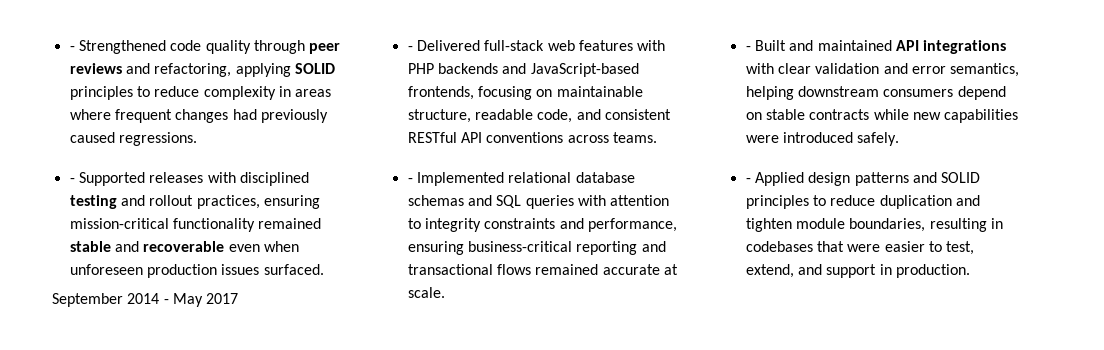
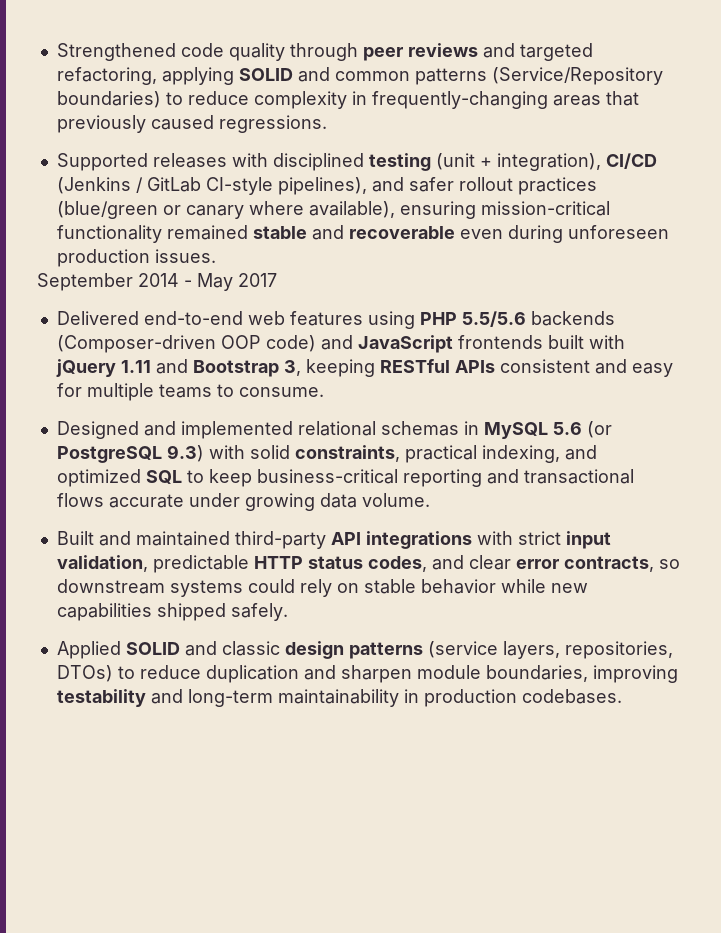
- - Strengthened code quality through peer reviews and refactoring, applying SOLID principles to reduce complexity in areas where frequent changes had previously caused regressions.
+ Strengthened code quality through peer reviews and targeted refactoring, applying SOLID and common patterns (Service/Repository boundaries) to reduce complexity in frequently-changing areas that previously caused regressions.
- - Supported releases with disciplined testing and rollout practices, ensuring mission-critical functionality remained stable and recoverable even when unforeseen production issues surfaced.
+ Supported releases with disciplined testing (unit + integration), CI/CD (Jenkins / GitLab CI-style pipelines), and safer rollout practices (blue/green or canary where available), ensuring mission-critical functionality remained stable and recoverable even during unforeseen production issues.
- - Delivered full-stack web features with PHP backends and JavaScript-based frontends, focusing on maintainable structure, readable code, and consistent RESTful API conventions across teams.
- - Implemented relational database schemas and SQL queries with attention to integrity constraints and performance, ensuring business-critical reporting and transactional flows remained accurate at scale.
- - Built and maintained API integrations with clear validation and error semantics, helping downstream consumers depend on stable contracts while new capabilities were introduced safely.
+ Delivered end-to-end web features using PHP 5.5/5.6 backends (Composer-driven OOP code) and JavaScript frontends built with jQuery 1.11 and Bootstrap 3, keeping RESTful APIs consistent and easy for multiple teams to consume.
+ Designed and implemented relational schemas in MySQL 5.6 (or PostgreSQL 9.3) with solid constraints, practical indexing, and optimized SQL to keep business-critical reporting and transactional flows accurate under growing data volume.
+ Built and maintained third-party API integrations with strict input validation, predictable HTTP status codes, and clear error contracts, so downstream systems could rely on stable behavior while new capabilities shipped safely.
- - Applied design patterns and SOLID principles to reduce duplication and tighten module boundaries, resulting in codebases that were easier to test, extend, and support in production.
+ Applied SOLID and classic design patterns (service layers, repositories, DTOs) to reduce duplication and sharpen module boundaries, improving testability and long-term maintainability in production codebases.

